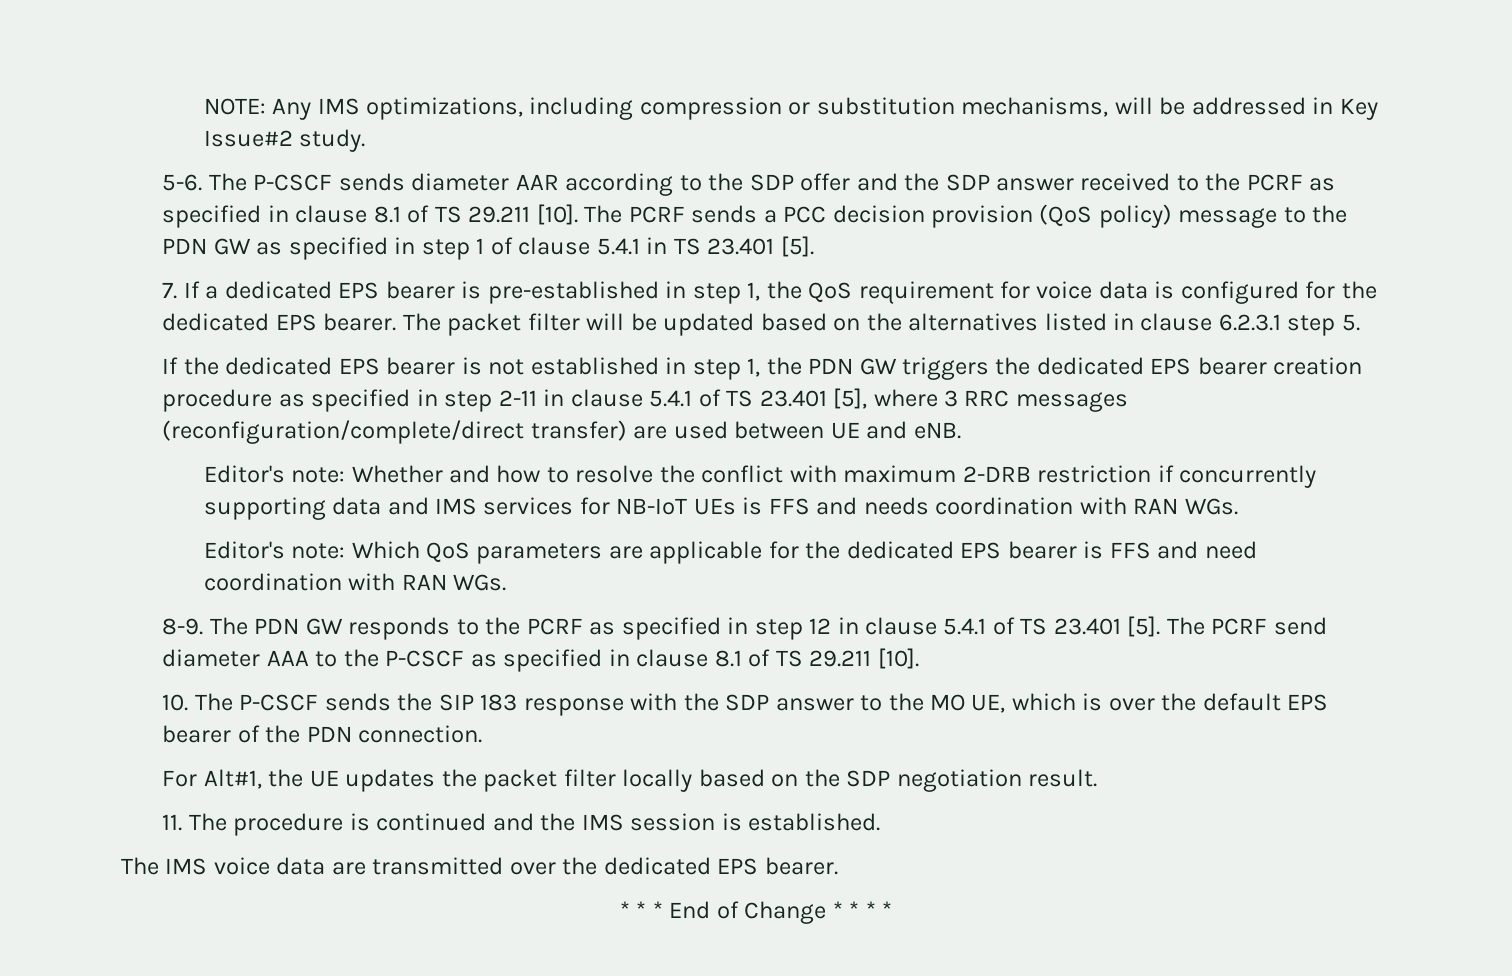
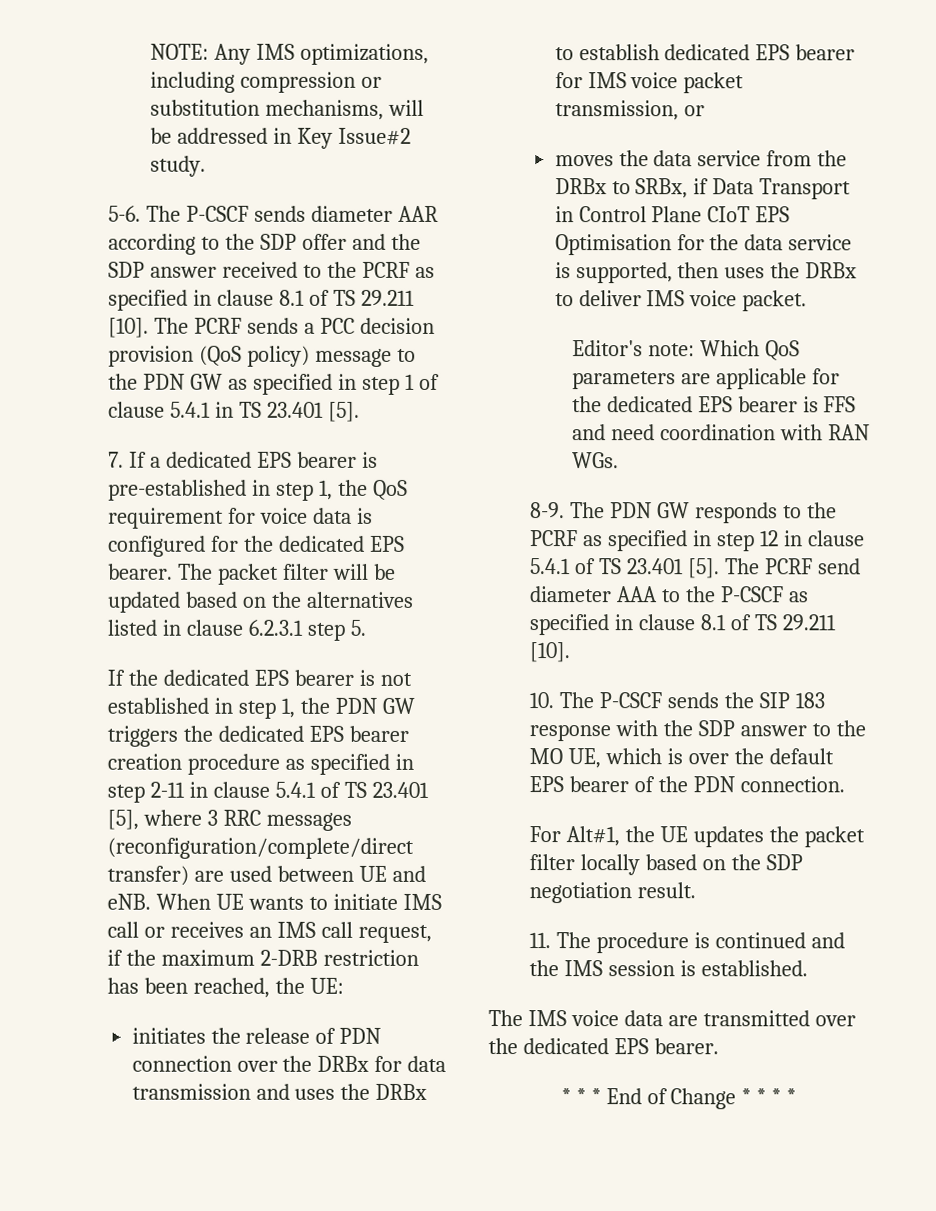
- If the dedicated EPS bearer is not established in step 1, the PDN GW triggers the dedicated EPS bearer creation procedure as specified in step 2-11 in clause 5.4.1 of TS 23.401 [5], where 3 RRC messages (reconfiguration/complete/direct transfer) are used between UE and eNB.
- Editor's note: Whether and how to resolve the conflict with maximum 2-DRB restriction if concurrently supporting data and IMS services for NB-IoT UEs is FFS and needs coordination with RAN WGs.
+ If the dedicated EPS bearer is not established in step 1, the PDN GW triggers the dedicated EPS bearer creation procedure as specified in step 2-11 in clause 5.4.1 of TS 23.401 [5], where 3 RRC messages (reconfiguration/complete/direct transfer) are used between UE and eNB. When UE wants to initiate IMS call or receives an IMS call request, if the maximum 2-DRB restriction has been reached, the UE:
+ initiates the release of PDN connection over the DRBx for data transmission and uses the DRBx to establish dedicated EPS bearer for IMS voice packet transmission, or
+ moves the data service from the DRBx to SRBx, if Data Transport in Control Plane CIoT EPS Optimisation for the data service is supported, then uses the DRBx to deliver IMS voice packet.

